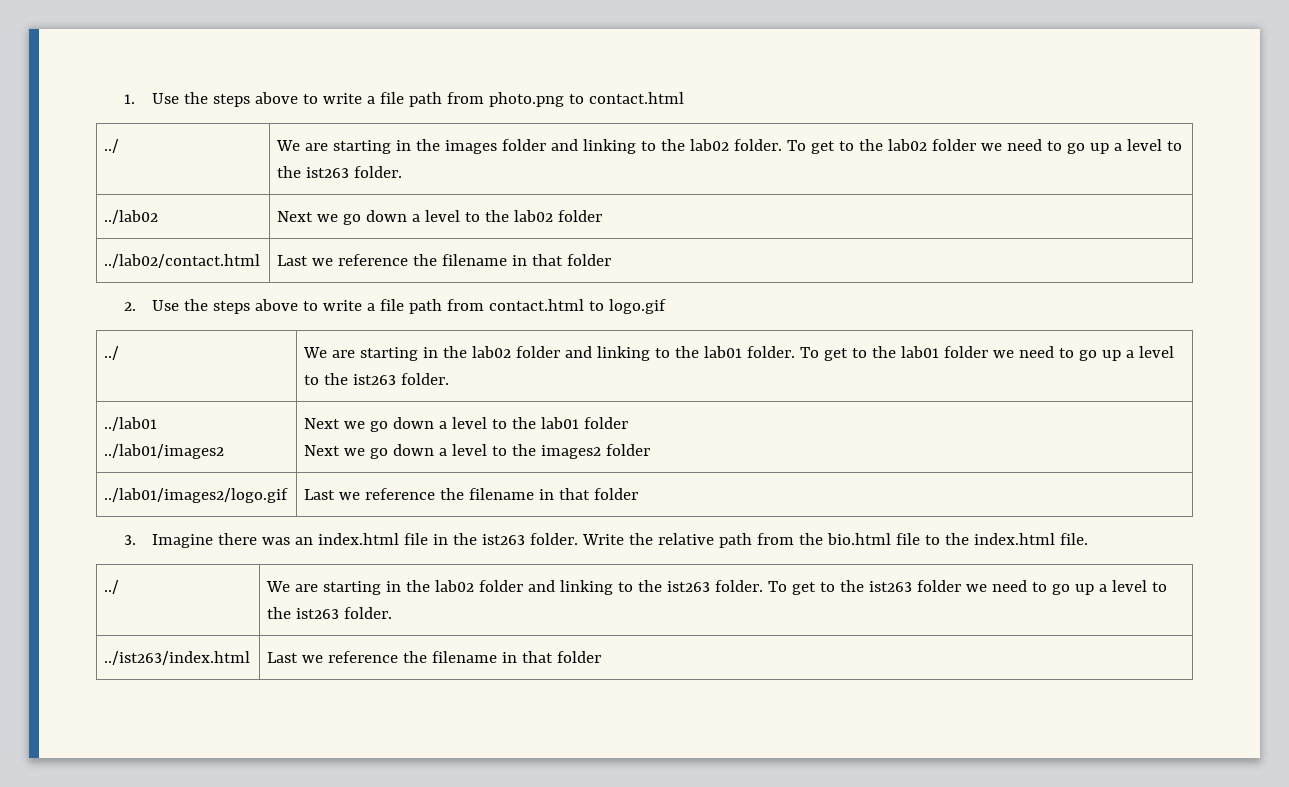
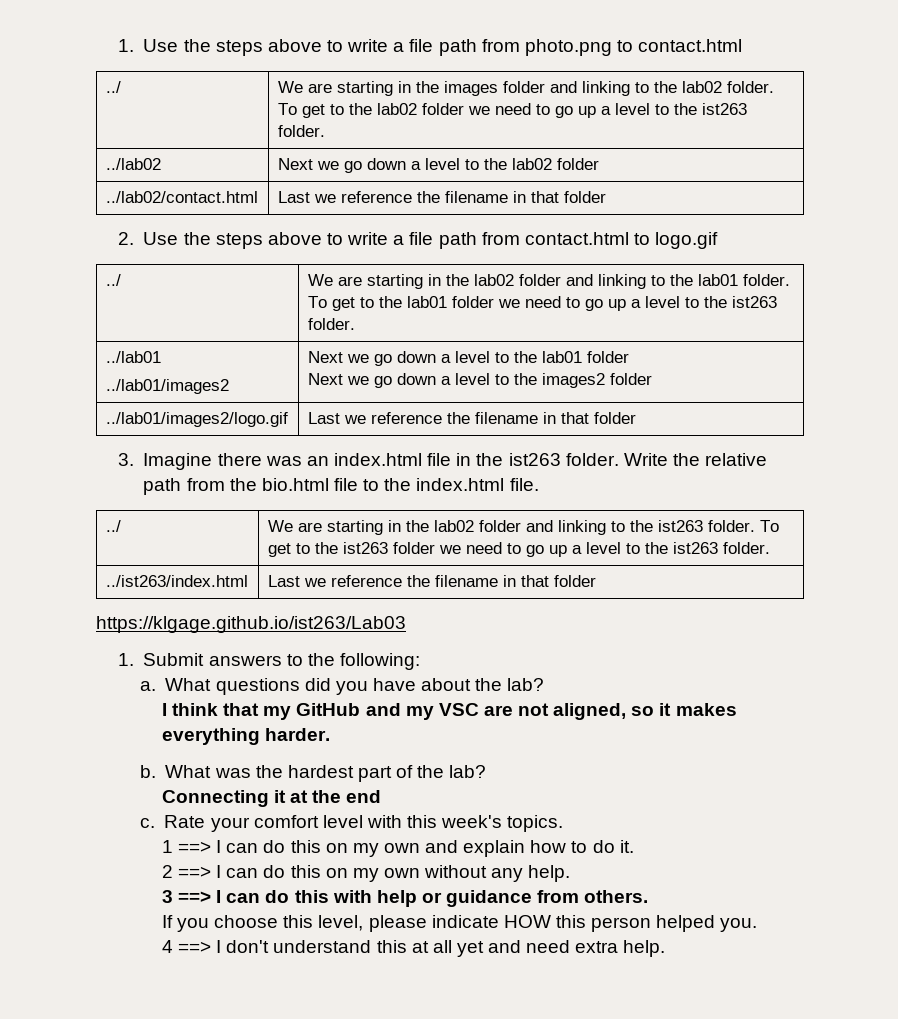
+ https://klgage.github.io/ist263/Lab03
+ 1. Submit answers to the following:
+ a. What questions did you have about the lab?
+ I think that my GitHub and my VSC are not aligned, so it makes everything harder.
+ b. What was the hardest part of the lab?
+ Connecting it at the end
+ c. Rate your comfort level with this week's topics.
+ 1 ==> I can do this on my own and explain how to do it.
+ 2 ==> I can do this on my own without any help.
+ 3 ==> I can do this with help or guidance from others.
+ If you choose this level, please indicate HOW this person helped you.
+ 4 ==> I don't understand this at all yet and need extra help.

